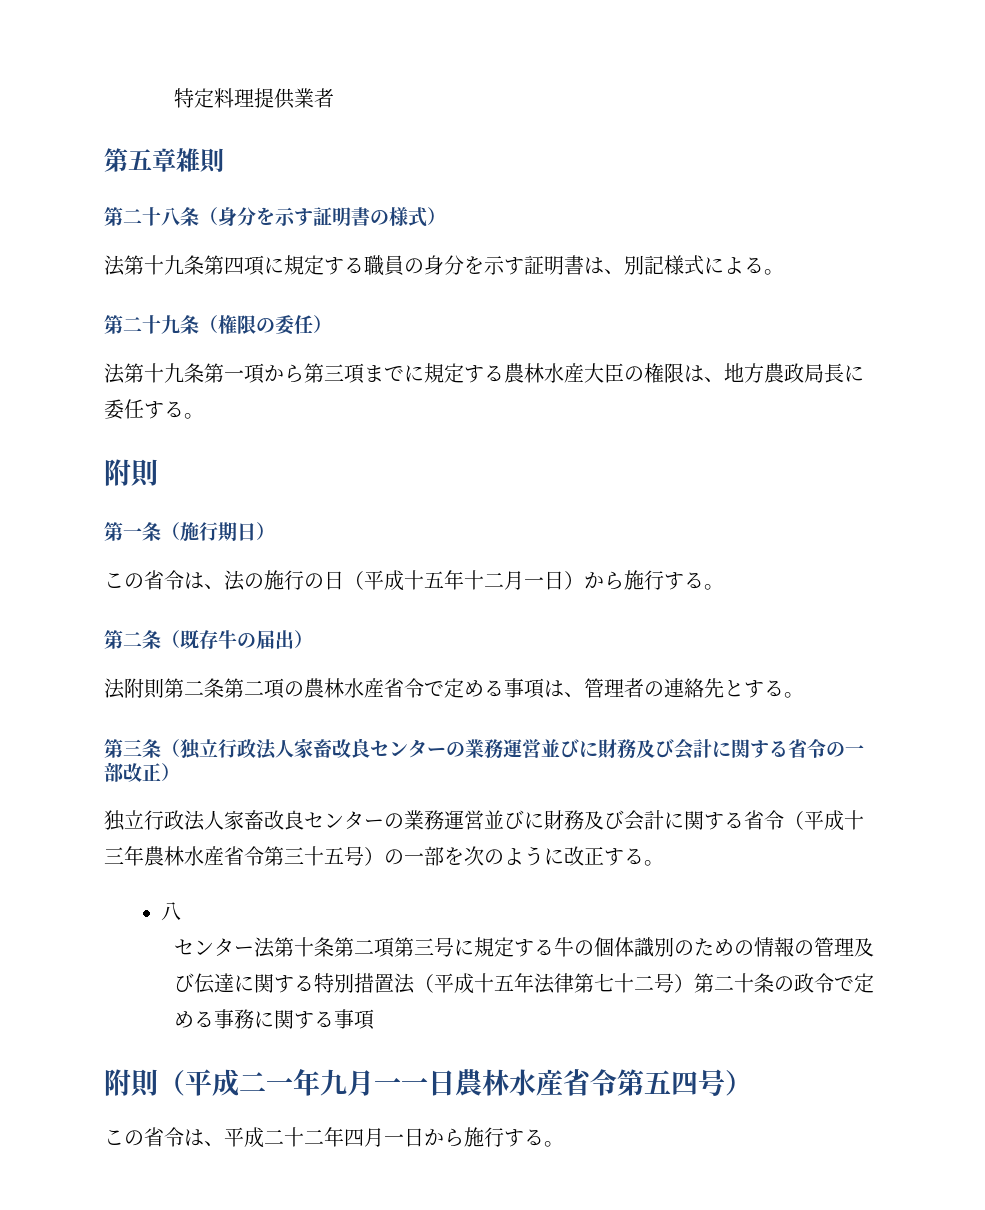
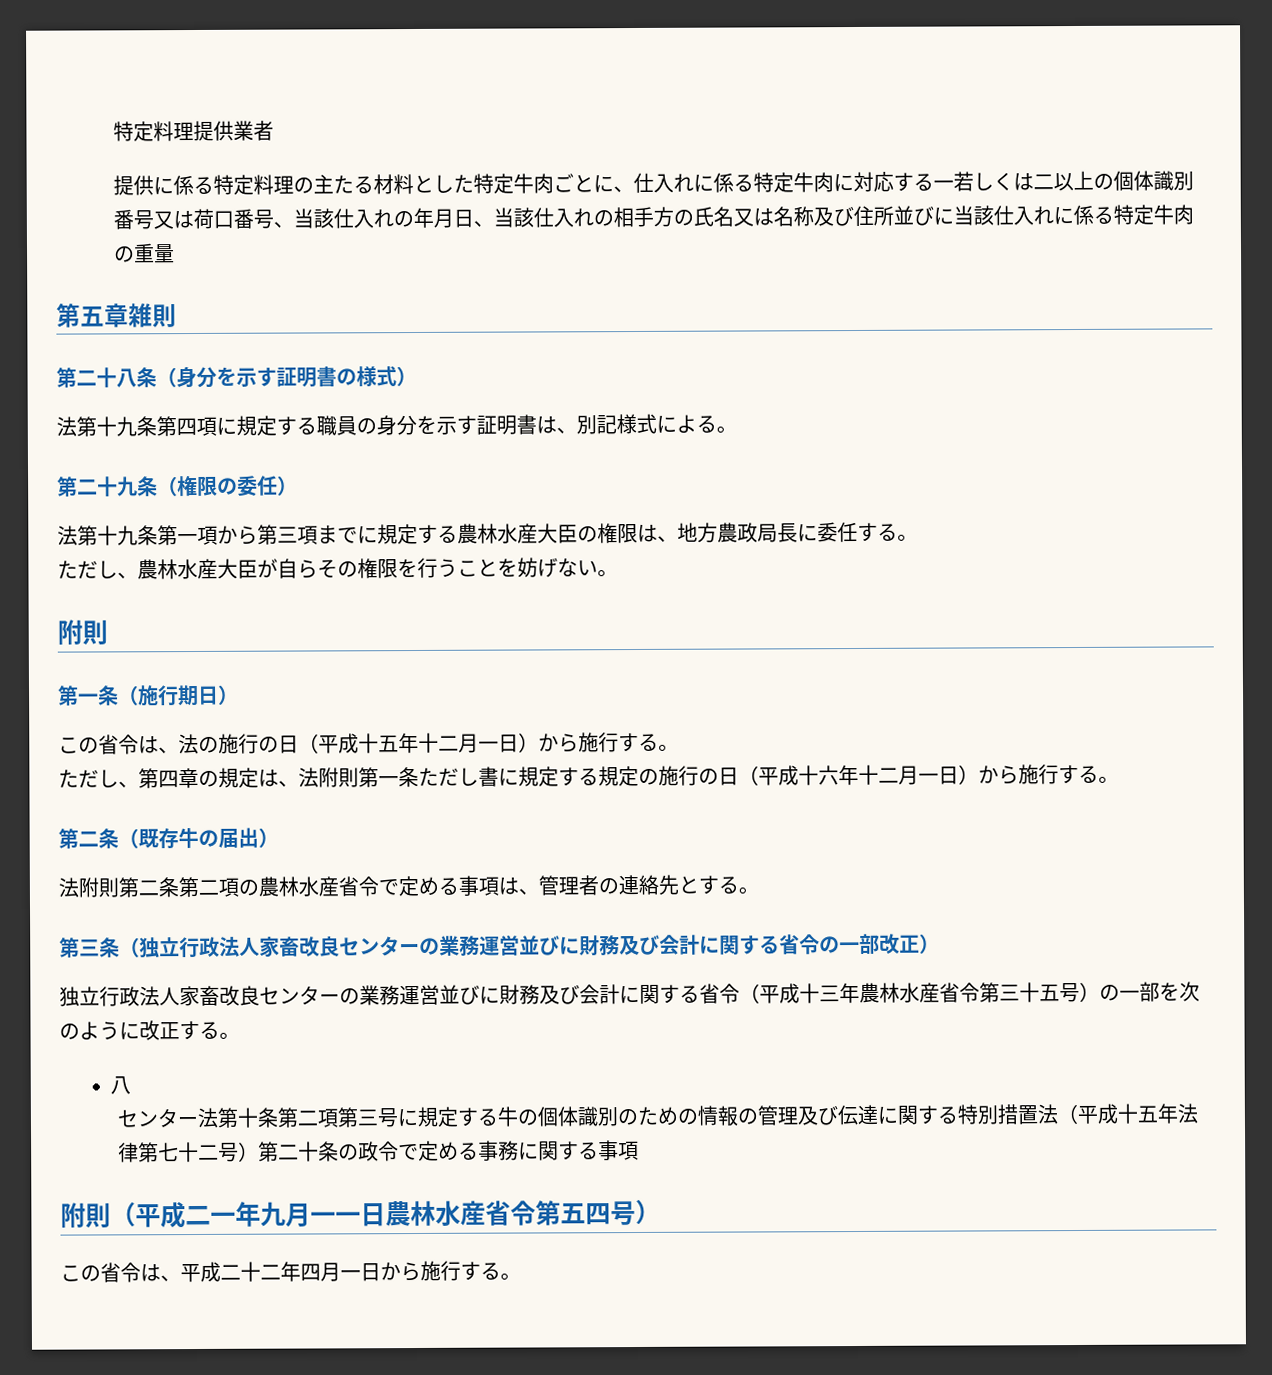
+ 提供に係る特定料理の主たる材料とした特定牛肉ごとに、仕入れに係る特定牛肉に対応する一若しくは二以上の個体識別番号又は荷口番号、当該仕入れの年月日、当該仕入れの相手方の氏名又は名称及び住所並びに当該仕入れに係る特定牛肉の重量
+ ただし、農林水産大臣が自らその権限を行うことを妨げない。
+ ただし、第四章の規定は、法附則第一条ただし書に規定する規定の施行の日（平成十六年十二月一日）から施行する。

